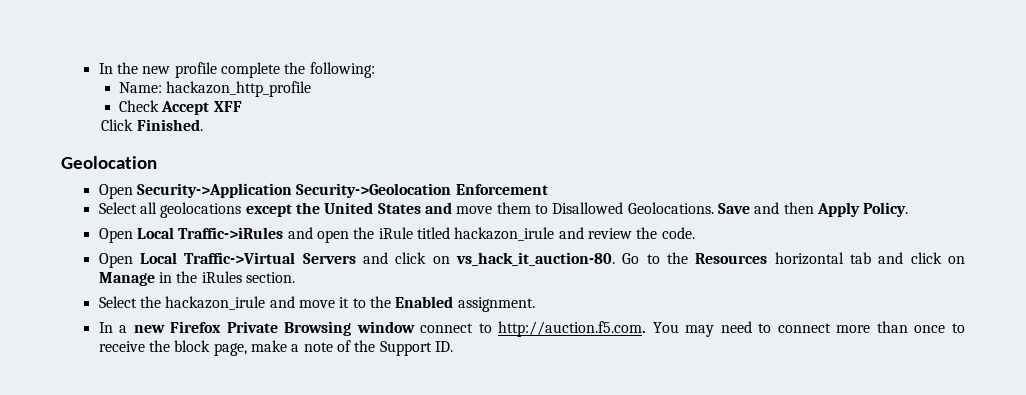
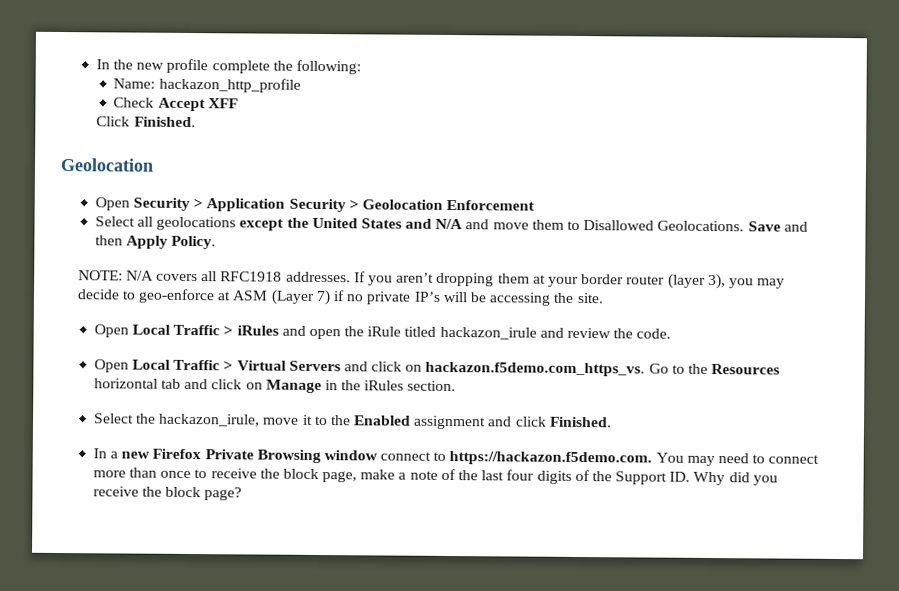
- Open Security->Application Security->Geolocation Enforcement
+ Open Security > Application Security > Geolocation Enforcement
- Select all geolocations except the United States and move them to Disallowed Geolocations.
+ Select all geolocations except the United States and N/A and move them to Disallowed Geolocations.
- Open Local Traffic->iRules and open the iRule titled hackazon_irule and review the code.
+ NOTE: N/A covers all RFC1918 addresses. If you aren’t dropping them at your border router (layer 3), you may decide to geo-enforce at ASM (Layer 7) if no private IP’s will be accessing the site.
+ Open Local Traffic > iRules and open the iRule titled hackazon_irule and review the code.
- Open Local Traffic->Virtual Servers and click on vs_hack_it_auction-80. Go to the Resources horizontal tab and click on Manage in the iRules section.
+ Open Local Traffic > Virtual Servers and click on hackazon.f5demo.com_https_vs. Go to the Resources horizontal tab and click on Manage in the iRules section.
- Select the hackazon_irule and move it to the Enabled assignment.
+ Select the hackazon_irule, move it to the Enabled assignment and click Finished.
- In a new Firefox Private Browsing window connect to http://auction.f5.com. You may need to connect more than once to receive the block page, make a note of the Support ID.
+ In a new Firefox Private Browsing window connect to https://hackazon.f5demo.com. You may need to connect more than once to receive the block page, make a note of the last four digits of the Support ID. Why did you receive the block page?

